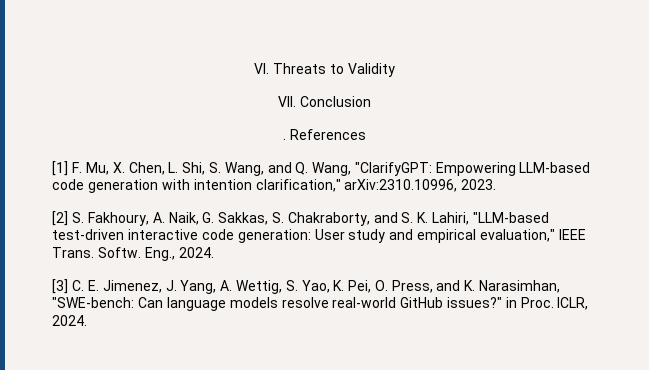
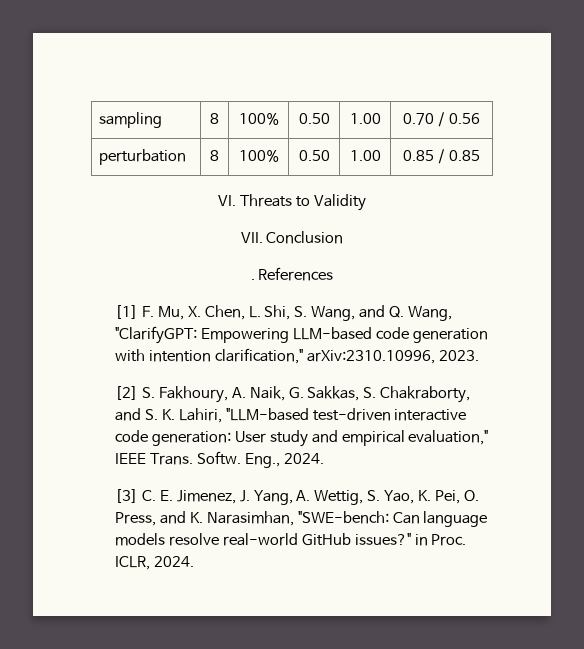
+ sampling | 8 | 100% | 0.50 | 1.00 | 0.70 / 0.56
+ perturbation | 8 | 100% | 0.50 | 1.00 | 0.85 / 0.85

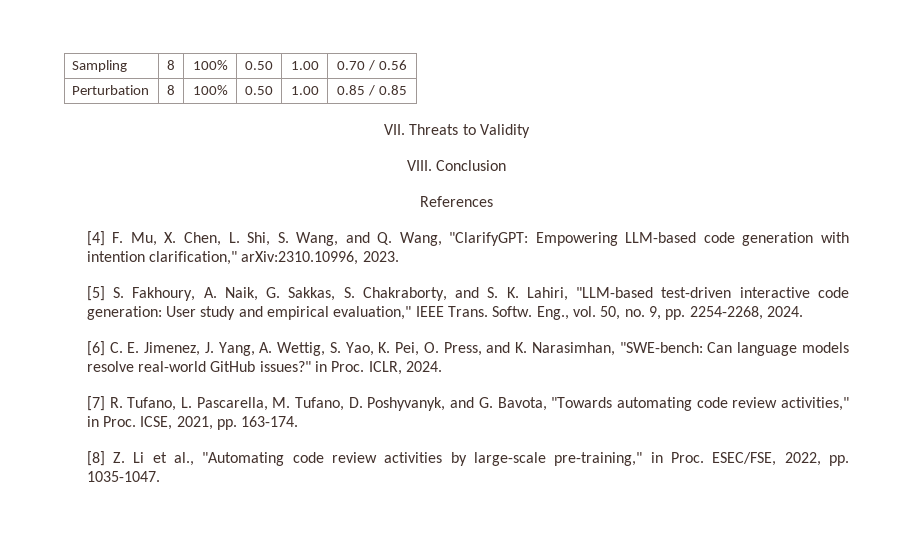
- sampling | 8 | 100% | 0.50 | 1.00 | 0.70 / 0.56
+ Sampling | 8 | 100% | 0.50 | 1.00 | 0.70 / 0.56
- perturbation | 8 | 100% | 0.50 | 1.00 | 0.85 / 0.85
+ Perturbation | 8 | 100% | 0.50 | 1.00 | 0.85 / 0.85
- VI. Threats to Validity
+ VII. Threats to Validity
- VII. Conclusion
+ VIII. Conclusion
- .
- [1] F. Mu, X. Chen, L. Shi, S. Wang, and Q. Wang, "ClarifyGPT: Empowering LLM-based code generation with intention clarification," arXiv:2310.10996, 2023.
+ [4] F. Mu, X. Chen, L. Shi, S. Wang, and Q. Wang, "ClarifyGPT: Empowering LLM-based code generation with intention clarification," arXiv:2310.10996, 2023.
- [2] S. Fakhoury, A. Naik, G. Sakkas, S. Chakraborty, and S. K. Lahiri, "LLM-based test-driven interactive code generation: User study and empirical evaluation," IEEE Trans.
+ [5] S. Fakhoury, A. Naik, G. Sakkas, S. Chakraborty, and S. K. Lahiri, "LLM-based test-driven interactive code generation: User study and empirical evaluation," IEEE Trans.
- Eng., 2024.
- [3] C. E. Jimenez, J. Yang, A. Wettig, S. Yao, K. Pei, O. Press, and K. Narasimhan, "SWE-bench: Can language models resolve real-world GitHub issues?" in Proc.
+ Eng., vol. 50, no. 9, pp. 2254-2268, 2024.
+ [6] C. E. Jimenez, J. Yang, A. Wettig, S. Yao, K. Pei, O. Press, and K. Narasimhan, "SWE-bench: Can language models resolve real-world GitHub issues?" in Proc.
+ [7] R. Tufano, L. Pascarella, M. Tufano, D. Poshyvanyk, and G. Bavota, "Towards automating code review activities," in Proc. ICSE, 2021, pp. 163-174.
+ [8] Z. Li et al., "Automating code review activities by large-scale pre-training," in Proc. ESEC/FSE, 2022, pp. 1035-1047.

